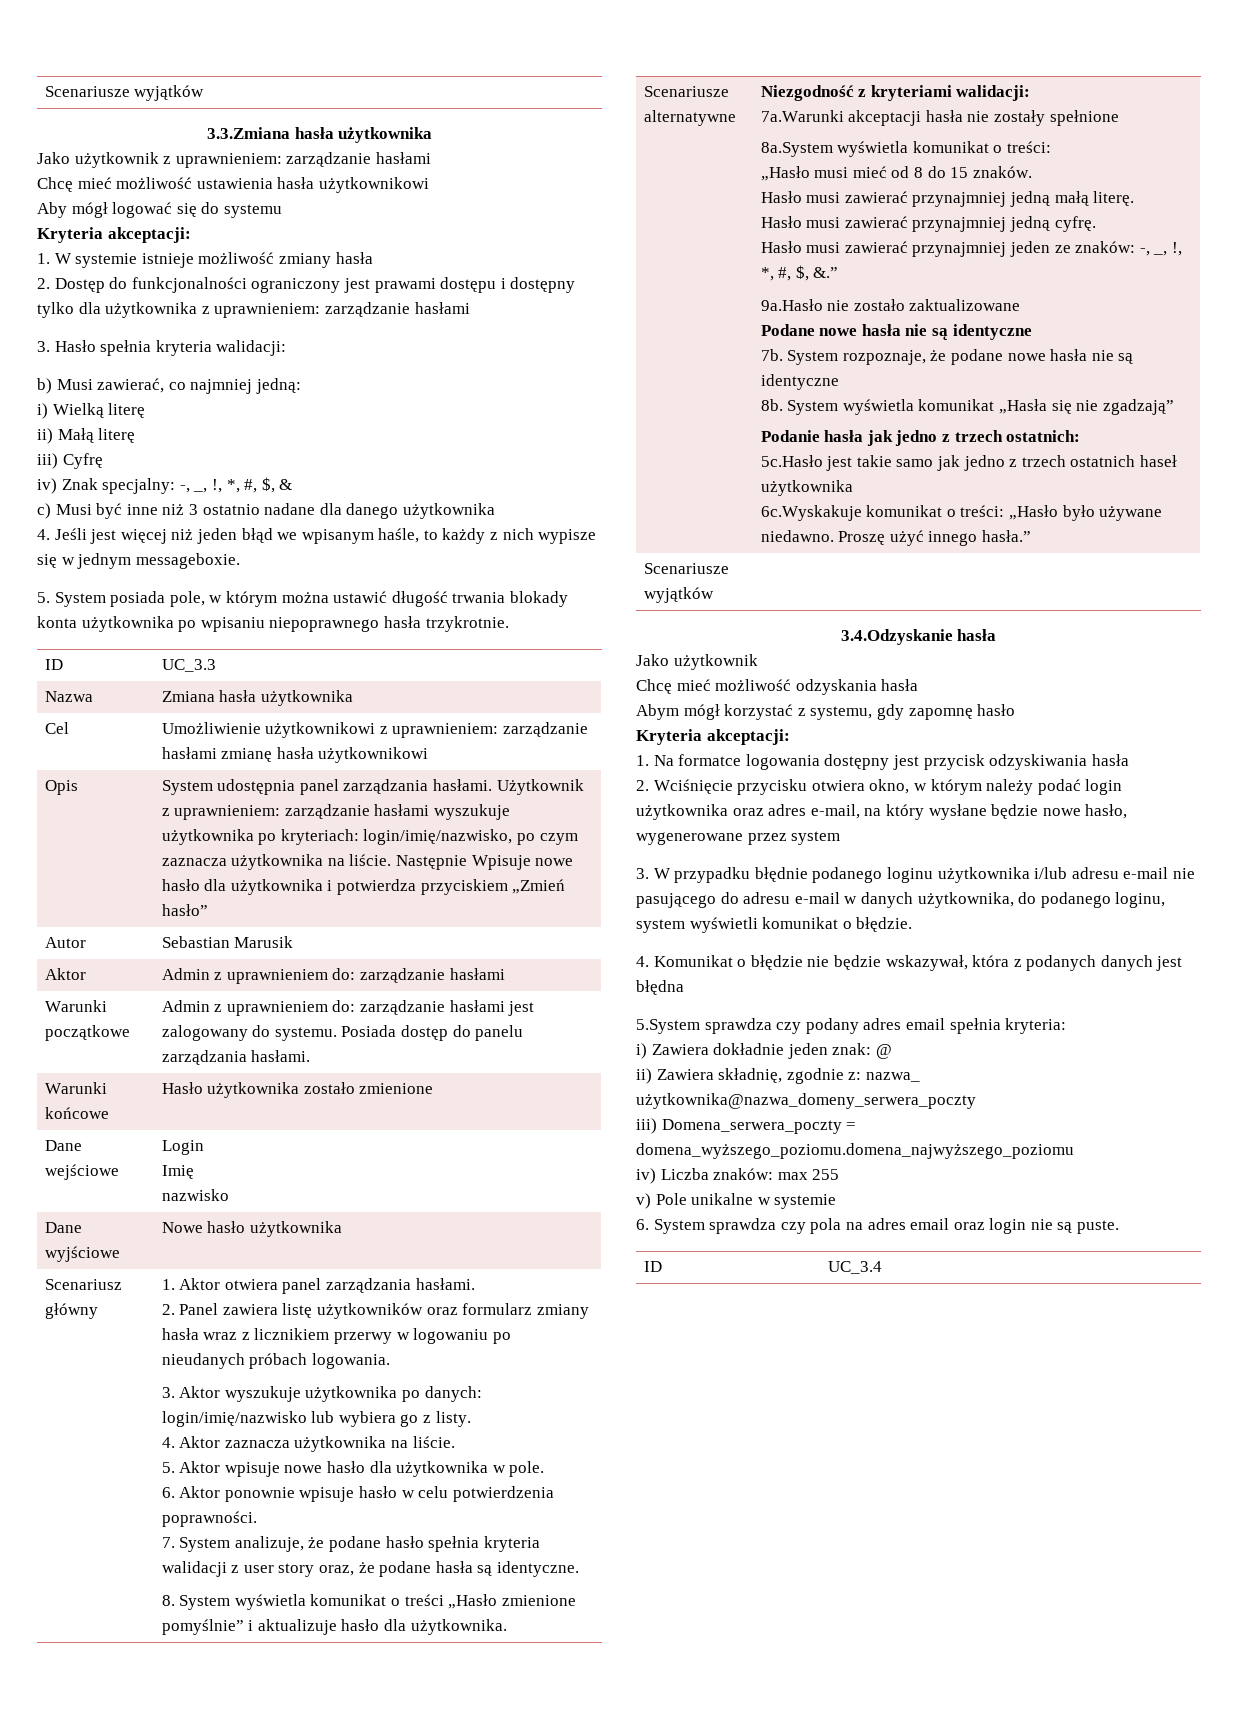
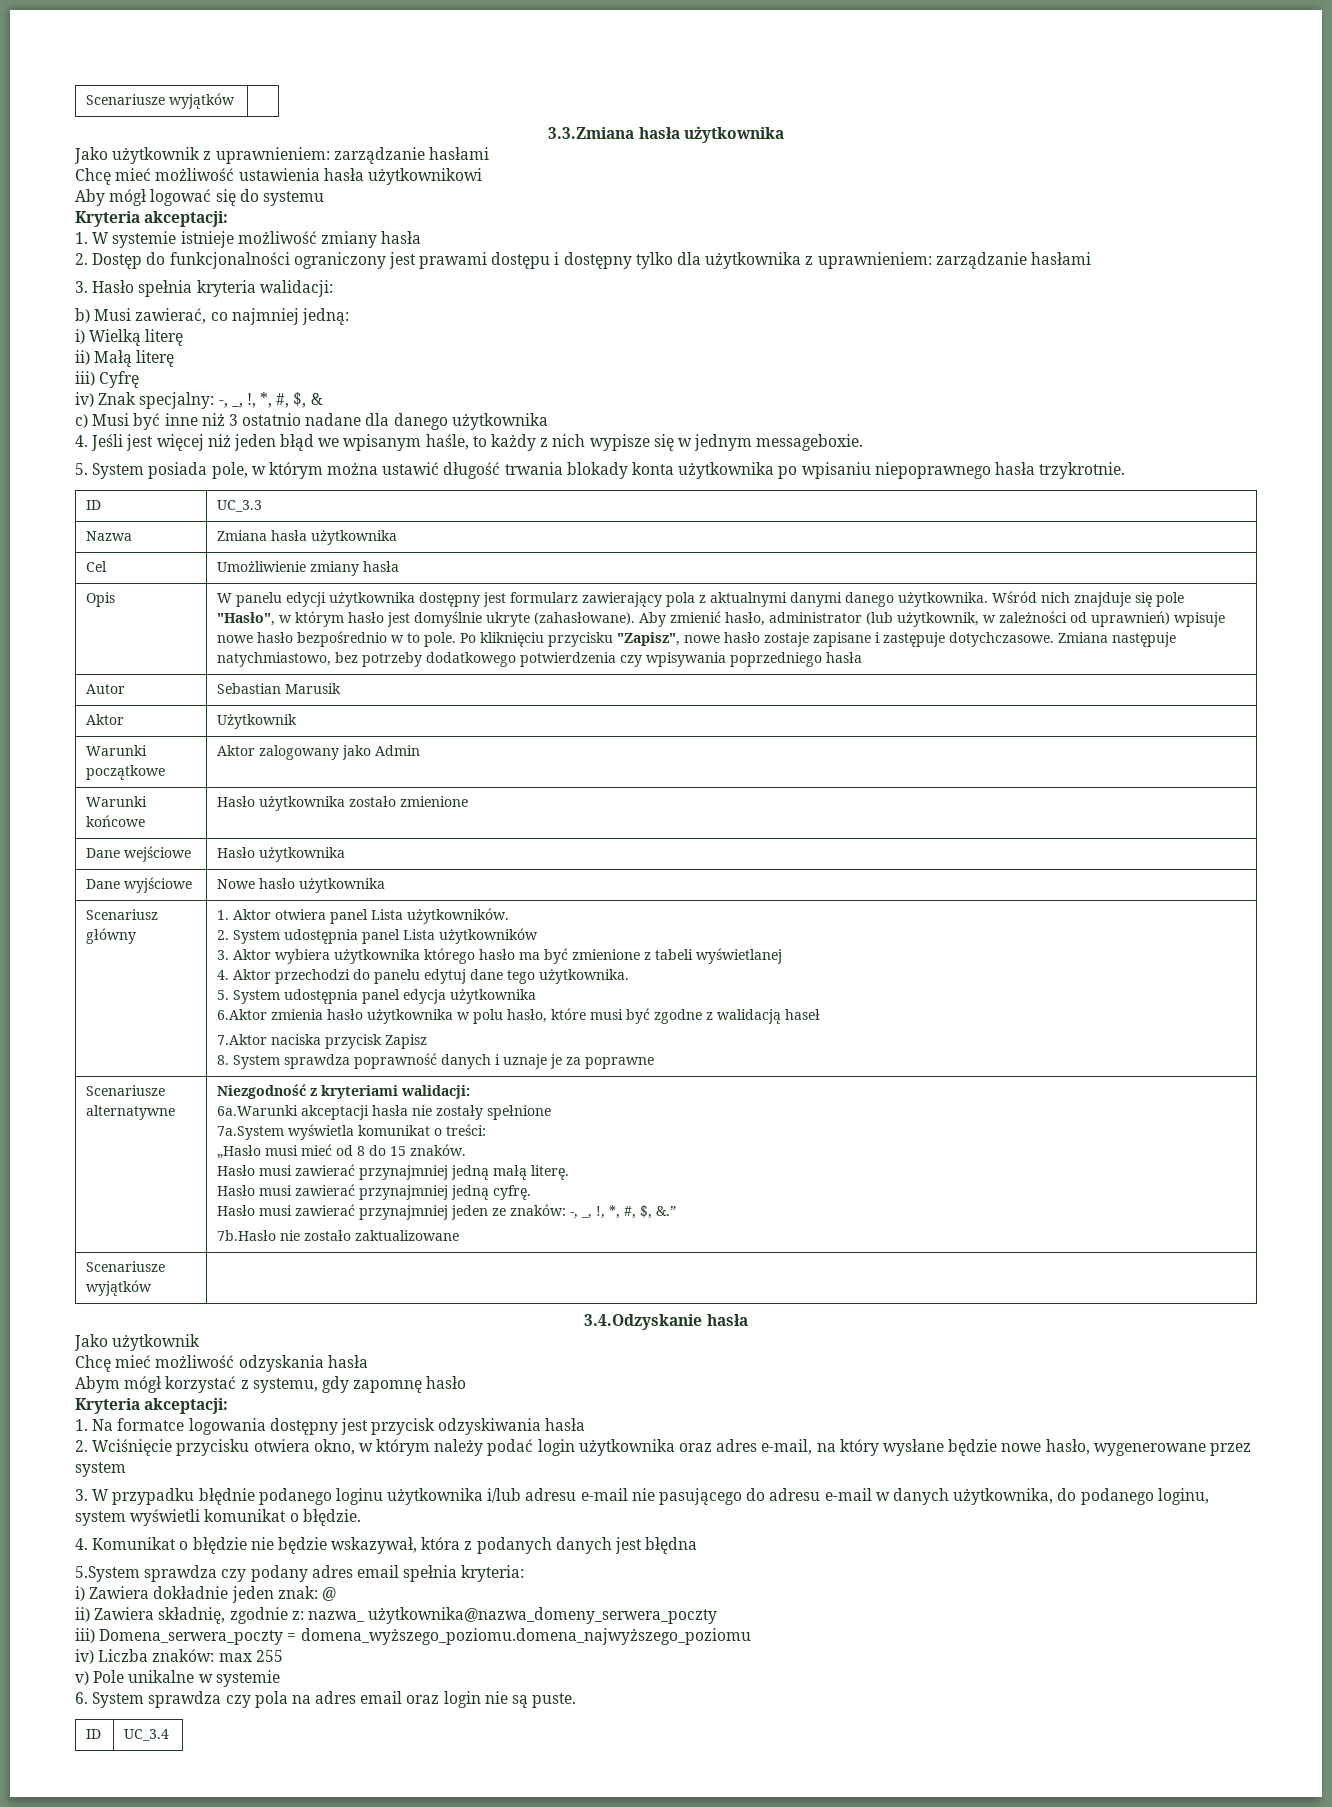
- Cel | Umożliwienie użytkownikowi z uprawnieniem: zarządzanie hasłami zmianę hasła użytkownikowi
+ Cel | Umożliwienie zmiany hasła
- System udostępnia panel zarządzania hasłami. Użytkownik z uprawnieniem: zarządzanie hasłami wyszukuje użytkownika po kryteriach: login/imię/nazwisko, po czym zaznacza użytkownika na liście. Następnie Wpisuje nowe hasło dla użytkownika i potwierdza przyciskiem „Zmień hasło”
+ W panelu edycji użytkownika dostępny jest formularz zawierający pola z aktualnymi danymi danego użytkownika. Wśród nich znajduje się pole "Hasło", w którym hasło jest domyślnie ukryte (zahasłowane). Aby zmienić hasło, administrator (lub użytkownik, w zależności od uprawnień) wpisuje nowe hasło bezpośrednio w to pole. Po kliknięciu przycisku "Zapisz", nowe hasło zostaje zapisane i zastępuje dotychczasowe. Zmiana następuje natychmiastowo, bez potrzeby dodatkowego potwierdzenia czy wpisywania poprzedniego hasła
  Autor | Sebastian Marusik
- Aktor | Admin z uprawnieniem do: zarządzanie hasłami
- Warunki początkowe | Admin z uprawnieniem do: zarządzanie hasłami jest zalogowany do systemu. Posiada dostęp do panelu zarządzania hasłami.
+ Aktor | Użytkownik
+ Warunki początkowe | Aktor zalogowany jako Admin
- Dane wejściowe | Login
- Imię
- nazwisko
+ Dane wejściowe | Hasło użytkownika
- 1. Aktor otwiera panel zarządzania hasłami.
- 2. Panel zawiera listę użytkowników oraz formularz zmiany hasła wraz z licznikiem przerwy w logowaniu po nieudanych próbach logowania.
- 3. Aktor wyszukuje użytkownika po danych: login/imię/nazwisko lub wybiera go z listy.
- 4. Aktor zaznacza użytkownika na liście.
- 5. Aktor wpisuje nowe hasło dla użytkownika w pole.
- 6. Aktor ponownie wpisuje hasło w celu potwierdzenia poprawności.
- 7. System analizuje, że podane hasło spełnia kryteria walidacji z user story oraz, że podane hasła są identyczne.
- 8. System wyświetla komunikat o treści „Hasło zmienione pomyślnie” i aktualizuje hasło dla użytkownika.
+ 1. Aktor otwiera panel Lista użytkowników.
+ 2. System udostępnia panel Lista użytkowników
+ 3. Aktor wybiera użytkownika którego hasło ma być zmienione z tabeli wyświetlanej
+ 4. Aktor przechodzi do panelu edytuj dane tego użytkownika.
+ 5. System udostępnia panel edycja użytkownika
+ 6.Aktor zmienia hasło użytkownika w polu hasło, które musi być zgodne z walidacją haseł
+ 7.Aktor naciska przycisk Zapisz
+ 8. System sprawdza poprawność danych i uznaje je za poprawne
- 7a.Warunki akceptacji hasła nie zostały spełnione
+ 6a.Warunki akceptacji hasła nie zostały spełnione
- 8a.System wyświetla komunikat o treści:
+ 7a.System wyświetla komunikat o treści:
- 9a.Hasło nie zostało zaktualizowane
+ 7b.Hasło nie zostało zaktualizowane
- Podane nowe hasła nie są identyczne
- 7b. System rozpoznaje, że podane nowe hasła nie są identyczne
- 8b. System wyświetla komunikat „Hasła się nie zgadzają”
- Podanie hasła jak jedno z trzech ostatnich:
- 5c.Hasło jest takie samo jak jedno z trzech ostatnich haseł użytkownika
- 6c.Wyskakuje komunikat o treści: „Hasło było używane niedawno. Proszę użyć innego hasła.”

